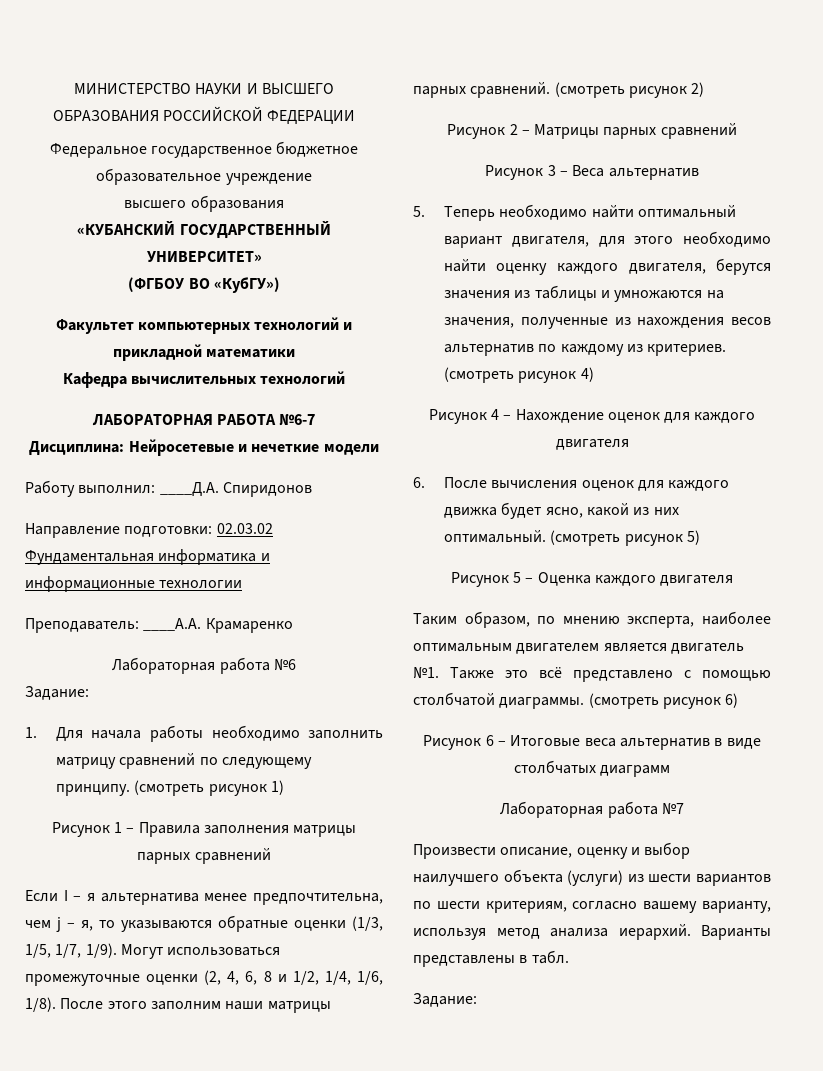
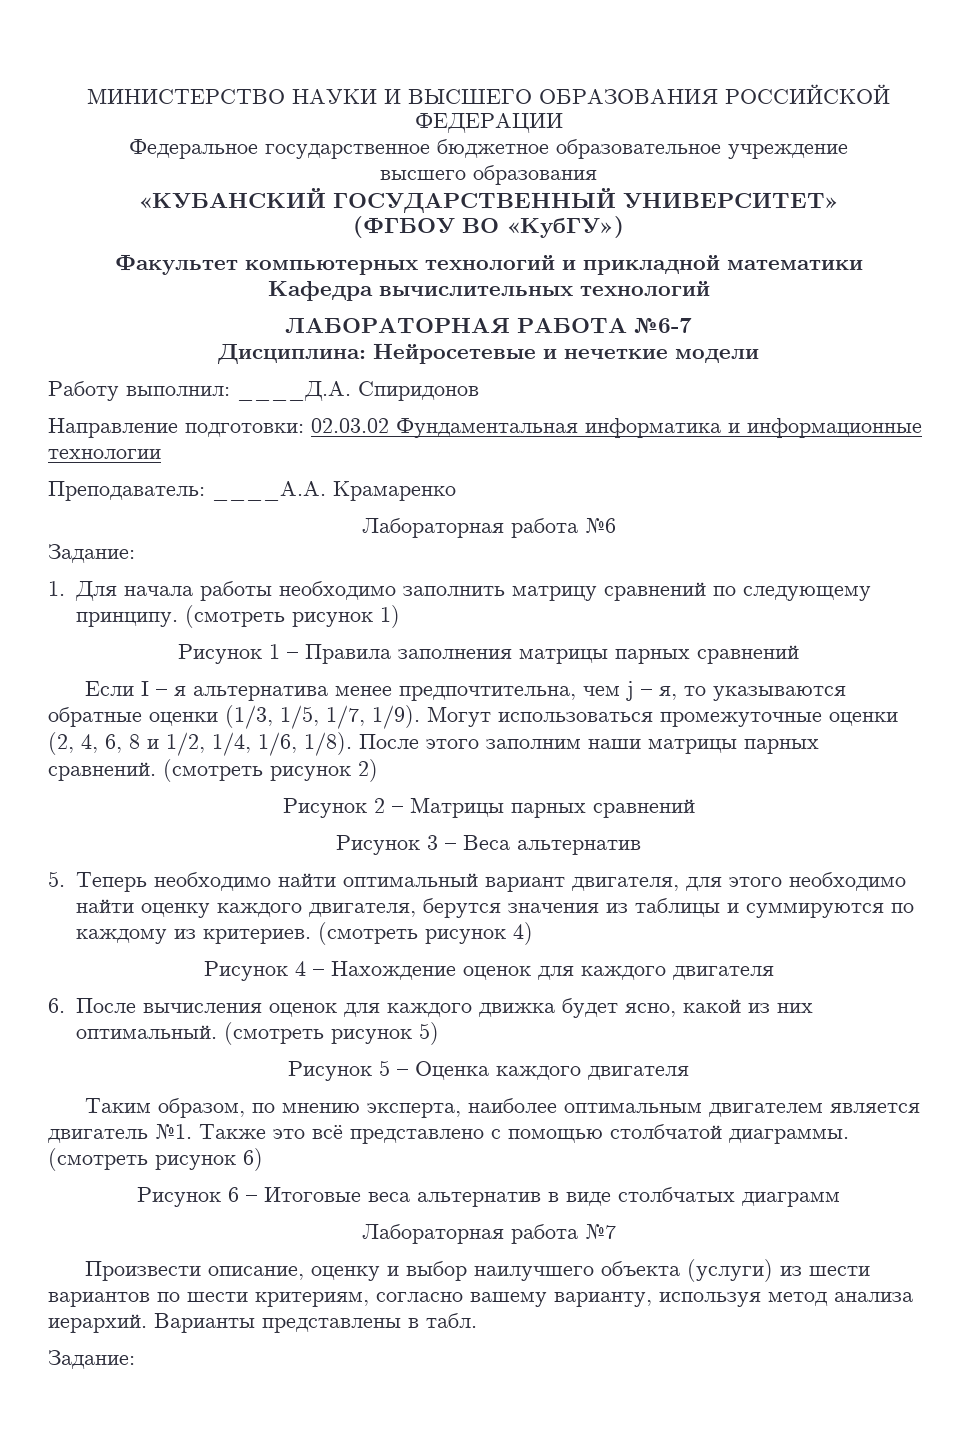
- 5. Теперь необходимо найти оптимальный вариант двигателя, для этого необходимо найти оценку каждого двигателя, берутся значения из таблицы и умножаются на значения, полученные из нахождения весов альтернатив по каждому из критериев.
+ 5. Теперь необходимо найти оптимальный вариант двигателя, для этого необходимо найти оценку каждого двигателя, берутся значения из таблицы и суммируются по каждому из критериев.

